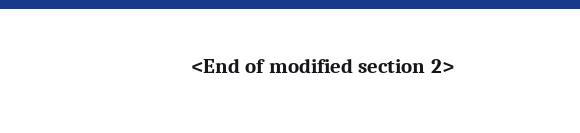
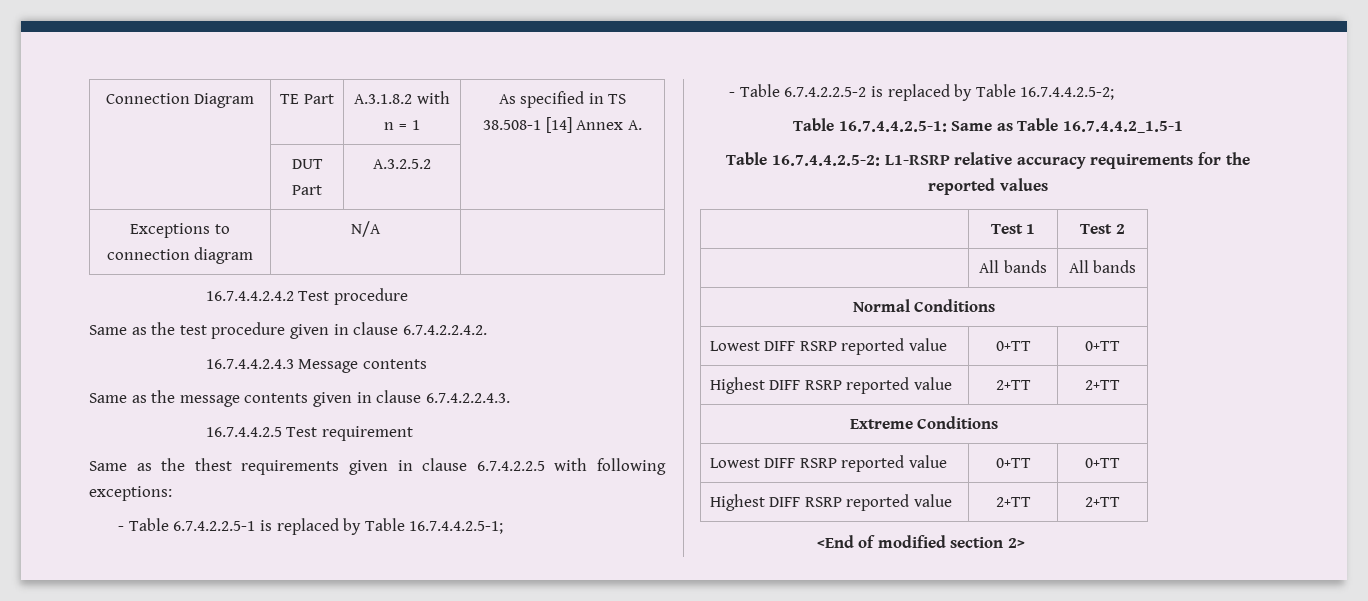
+ Connection Diagram | TE Part | A.3.1.8.2 with n = 1 | As specified in TS 38.508-1 [14] Annex A.
+ | DUT Part | A.3.2.5.2 |
+ Exceptions to connection diagram | N/A |
+ 16.7.4.4.2.4.2 Test procedure
+ Same as the test procedure given in clause 6.7.4.2.2.4.2.
+ 16.7.4.4.2.4.3 Message contents
+ Same as the message contents given in clause 6.7.4.2.2.4.3.
+ 16.7.4.4.2.5 Test requirement
+ Same as the thest requirements given in clause 6.7.4.2.2.5 with following exceptions:
+ - Table 6.7.4.2.2.5-1 is replaced by Table 16.7.4.4.2.5-1;
+ - Table 6.7.4.2.2.5-2 is replaced by Table 16.7.4.4.2.5-2;
+ Table 16.7.4.4.2.5-1: Same as Table 16.7.4.4.2_1.5-1
+ Table 16.7.4.4.2.5-2: L1-RSRP relative accuracy requirements for the reported values
+ | Test 1 | Test 2
+ | All bands | All bands
+ Normal Conditions
+ Lowest DIFF RSRP reported value | 0+TT | 0+TT
+ Highest DIFF RSRP reported value | 2+TT | 2+TT
+ Extreme Conditions
+ Lowest DIFF RSRP reported value | 0+TT | 0+TT
+ Highest DIFF RSRP reported value | 2+TT | 2+TT

